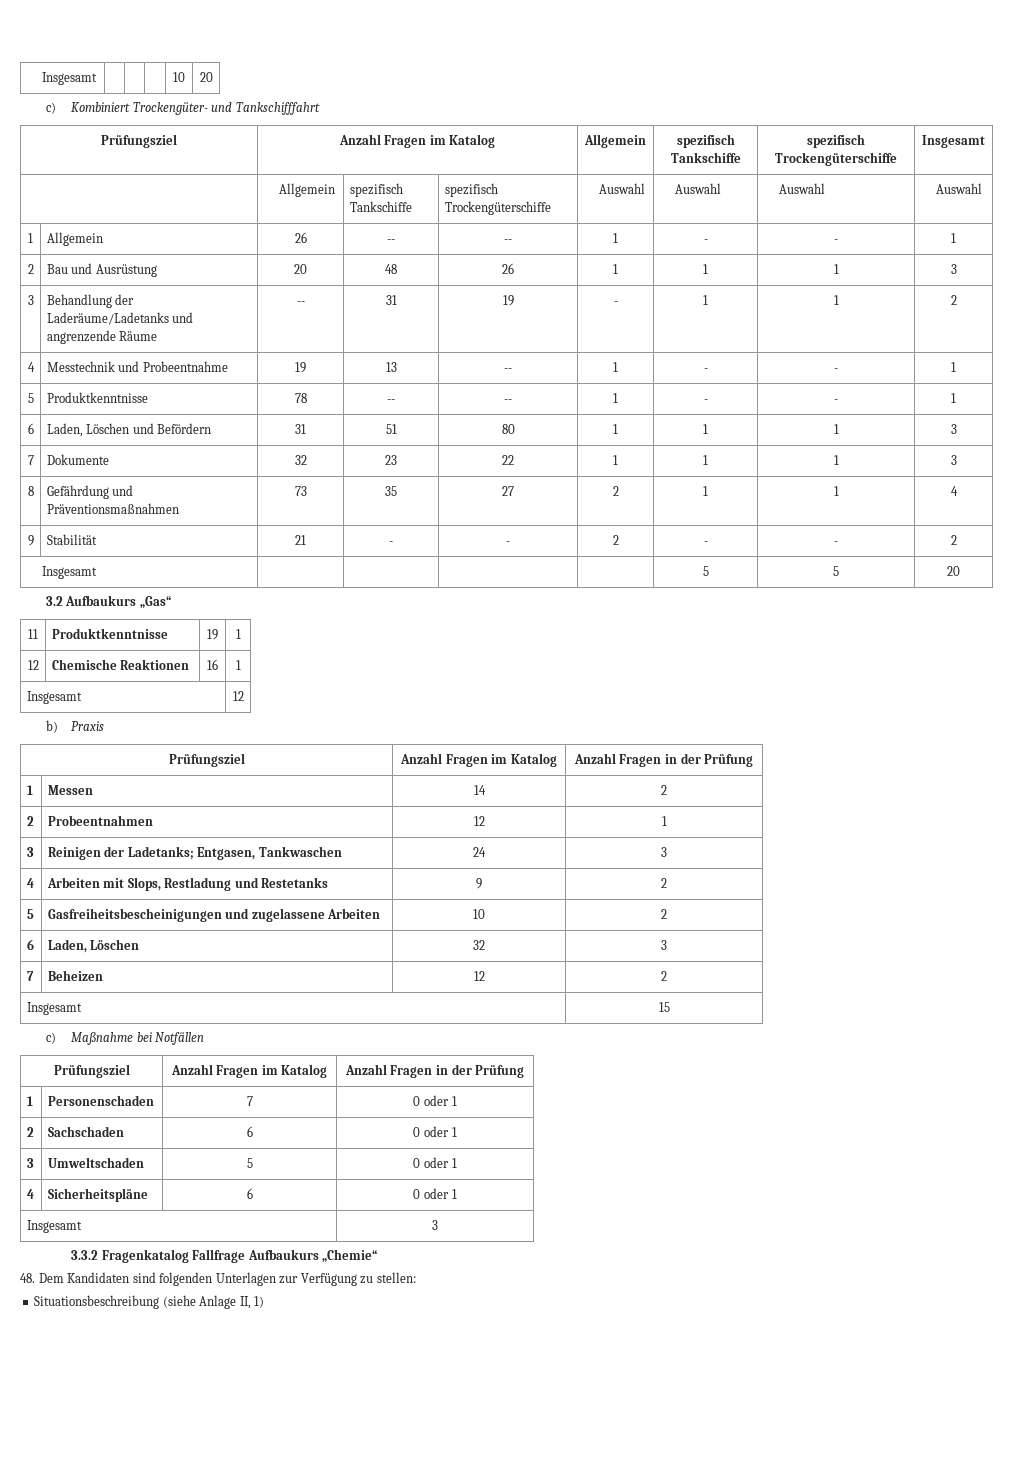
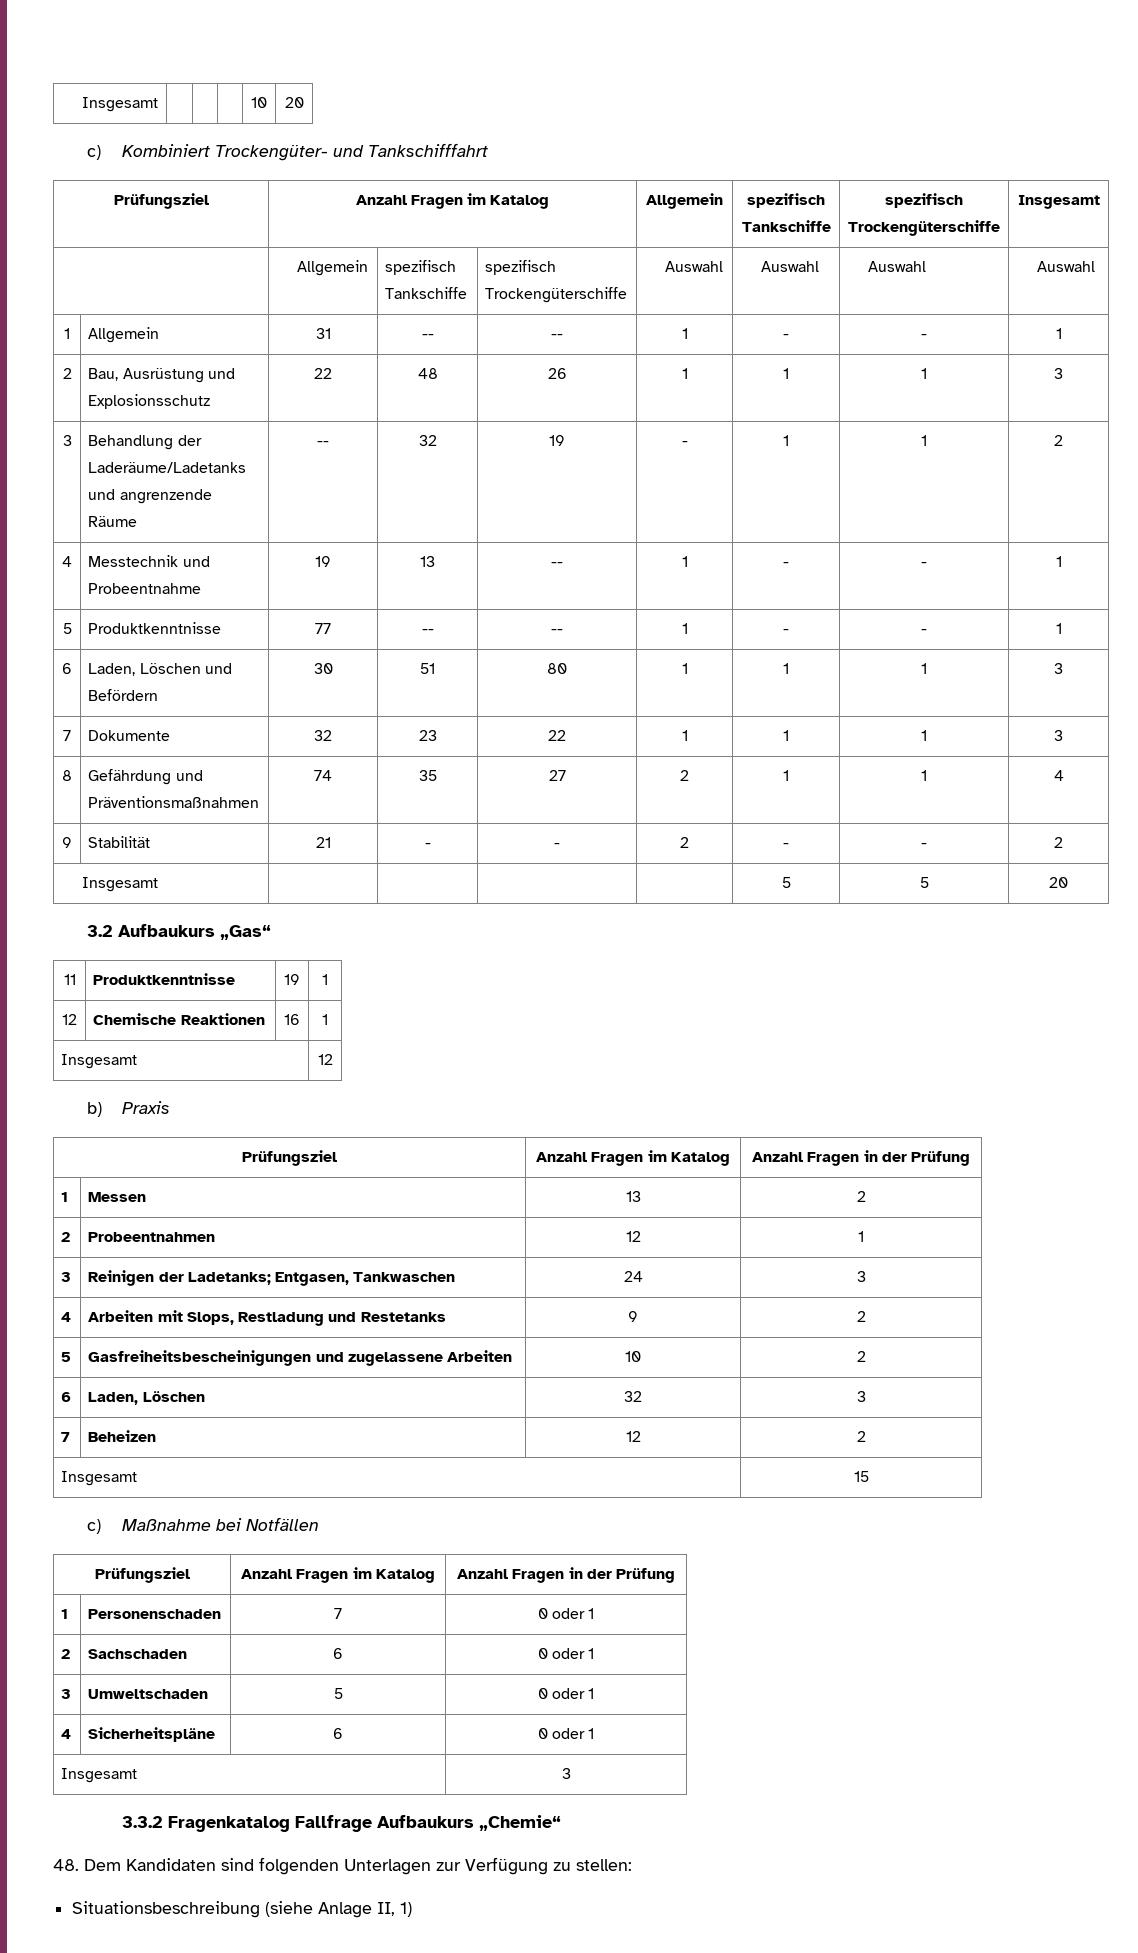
- 1 | Allgemein | 26 | -- | -- | 1 | - | - | 1
+ 1 | Allgemein | 31 | -- | -- | 1 | - | - | 1
- 2 | Bau und Ausrüstung | 20 | 48 | 26 | 1 | 1 | 1 | 3
+ 2 | Bau, Ausrüstung und Explosionsschutz | 22 | 48 | 26 | 1 | 1 | 1 | 3
- 3 | Behandlung der Laderäume/Ladetanks und angrenzende Räume | -- | 31 | 19 | - | 1 | 1 | 2
+ 3 | Behandlung der Laderäume/Ladetanks und angrenzende Räume | -- | 32 | 19 | - | 1 | 1 | 2
- 5 | Produktkenntnisse | 78 | -- | -- | 1 | - | - | 1
+ 5 | Produktkenntnisse | 77 | -- | -- | 1 | - | - | 1
- 6 | Laden, Löschen und Befördern | 31 | 51 | 80 | 1 | 1 | 1 | 3
+ 6 | Laden, Löschen und Befördern | 30 | 51 | 80 | 1 | 1 | 1 | 3
- 8 | Gefährdung und Präventionsmaßnahmen | 73 | 35 | 27 | 2 | 1 | 1 | 4
+ 8 | Gefährdung und Präventionsmaßnahmen | 74 | 35 | 27 | 2 | 1 | 1 | 4
- 1 | Messen | 14 | 2
+ 1 | Messen | 13 | 2

